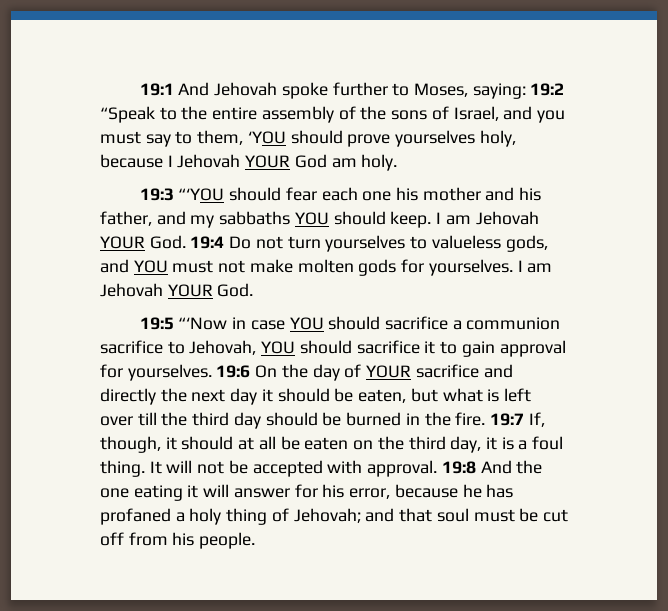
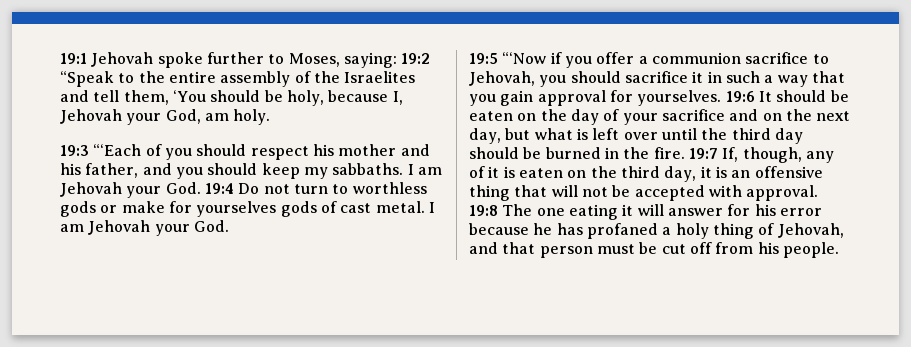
- 19:1 And Jehovah spoke further to Moses, saying: 19:2 “Speak to the entire assembly of the sons of Israel, and you must say to them, ‘YOU should prove yourselves holy, because I Jehovah YOUR God am holy.
- 19:3 “‘YOU should fear each one his mother and his father, and my sabbaths YOU should keep. I am Jehovah YOUR God. 19:4 Do not turn yourselves to valueless gods, and YOU must not make molten gods for yourselves. I am Jehovah YOUR God.
+ 19:1 Jehovah spoke further to Moses, saying: 19:2 “Speak to the entire assembly of the Israelites and tell them, ‘You should be holy, because I, Jehovah your God, am holy.
+ 19:3 “‘Each of you should respect his mother and his father, and you should keep my sabbaths. I am Jehovah your God. 19:4 Do not turn to worthless gods or make for yourselves gods of cast metal. I am Jehovah your God.
- 19:5 “‘Now in case YOU should sacrifice a communion sacrifice to Jehovah, YOU should sacrifice it to gain approval for yourselves.
+ 19:5 “‘Now if you offer a communion sacrifice to Jehovah, you should sacrifice it in such a way that you gain approval for yourselves.
- 19:6 On the day of YOUR sacrifice and directly the next day it should be eaten, but what is left over till the third day should be burned in the fire.
+ 19:6 It should be eaten on the day of your sacrifice and on the next day, but what is left over until the third day should be burned in the fire.
- 19:7 If, though, it should at all be eaten on the third day, it is a foul thing. It will not be accepted with approval.
+ 19:7 If, though, any of it is eaten on the third day, it is an offensive thing that will not be accepted with approval.
- 19:8 And the one eating it will answer for his error, because he has profaned a holy thing of Jehovah; and that soul must be cut off from his people.
+ 19:8 The one eating it will answer for his error because he has profaned a holy thing of Jehovah, and that person must be cut off from his people.

